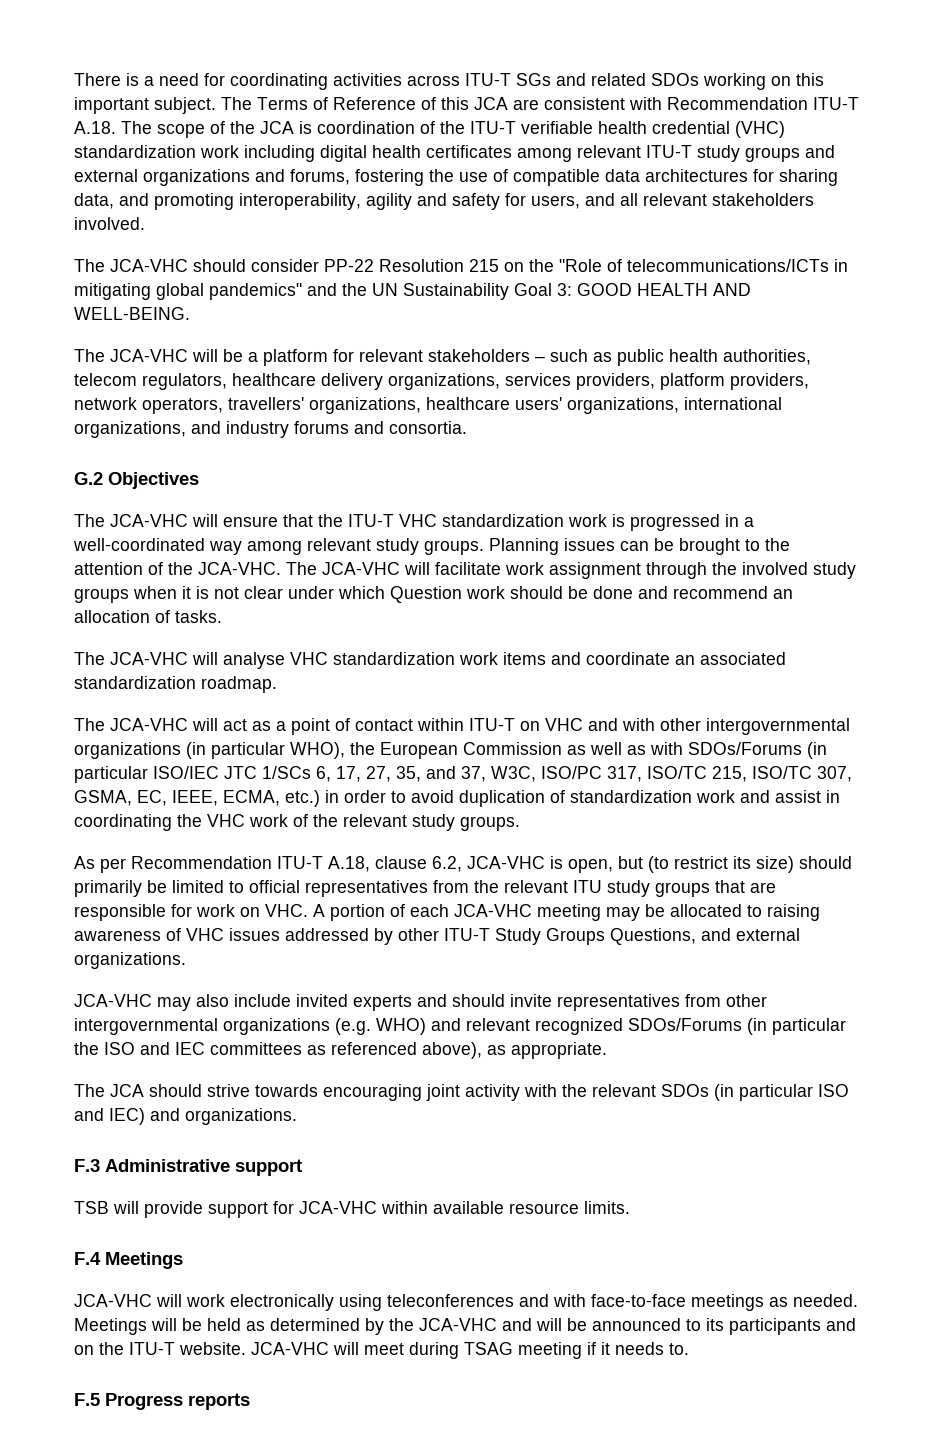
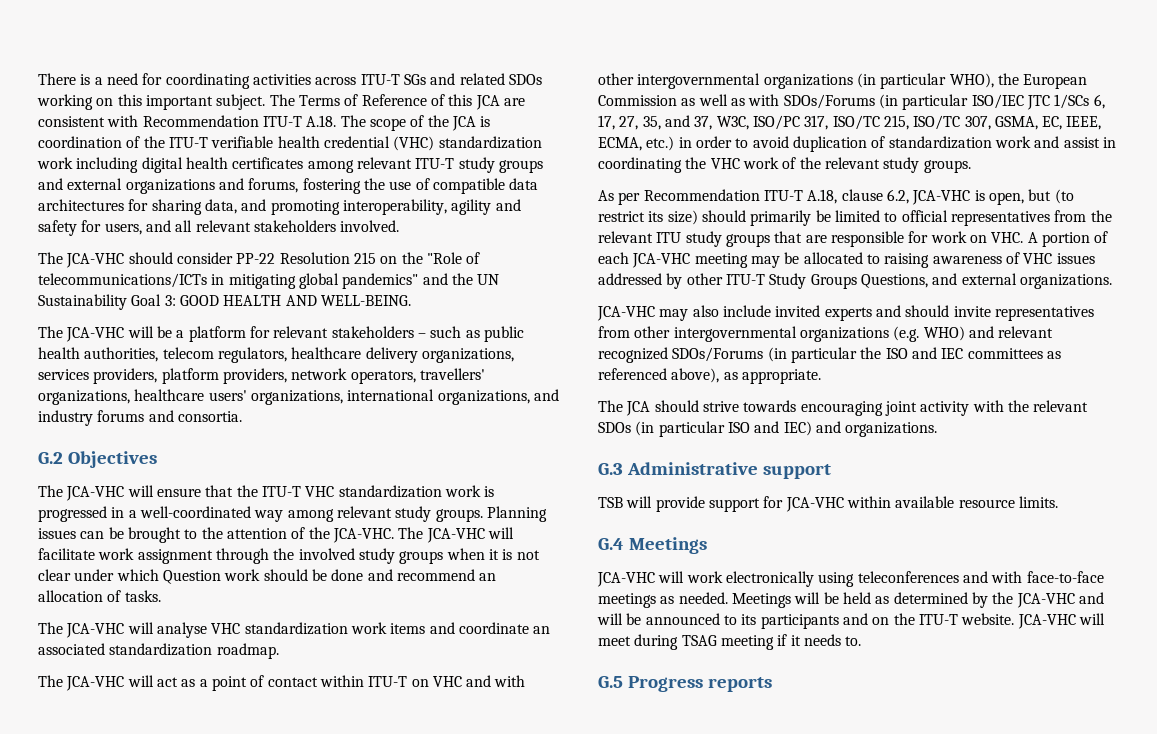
- F.3 Administrative support
+ G.3 Administrative support
- F.4 Meetings
+ G.4 Meetings
- F.5 Progress reports
+ G.5 Progress reports

